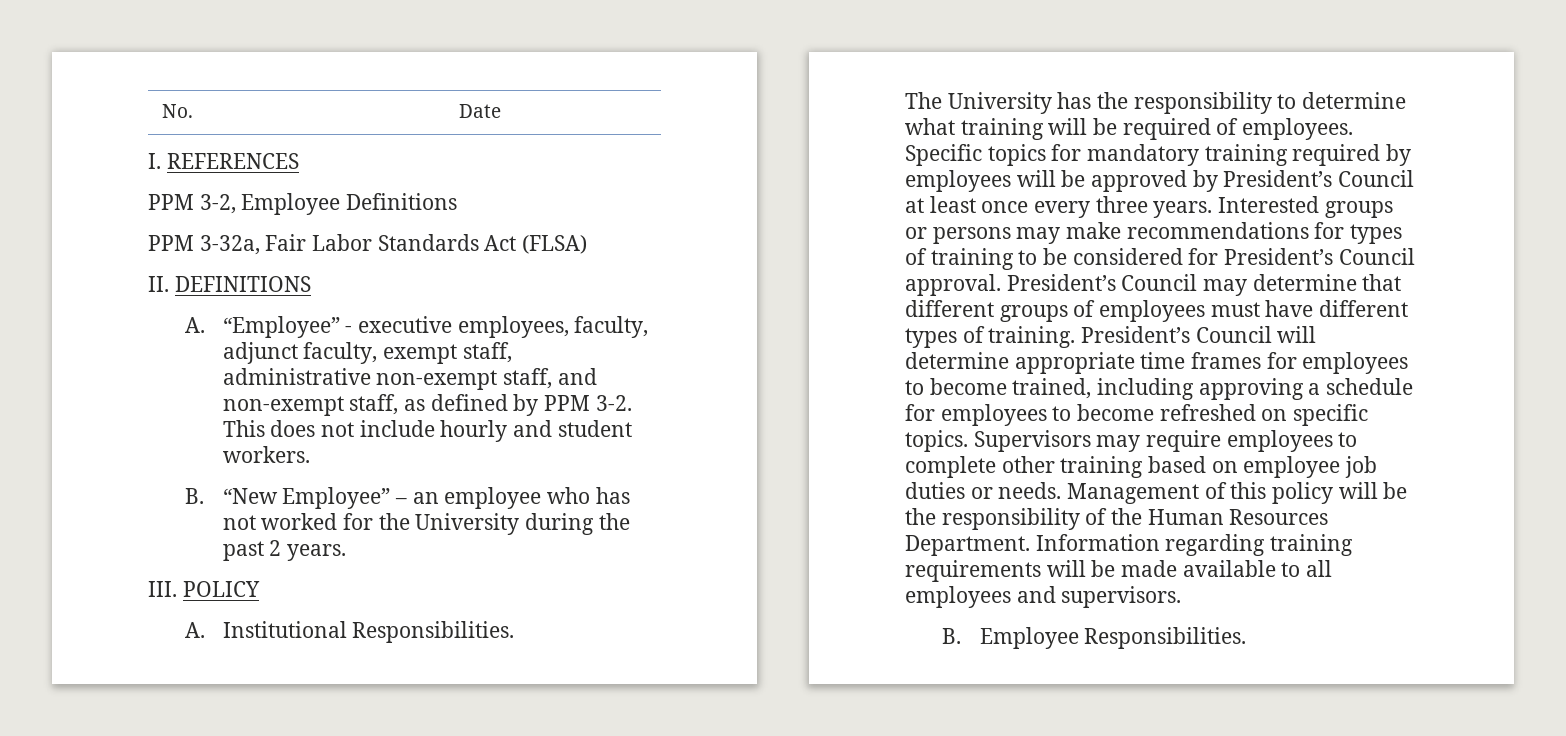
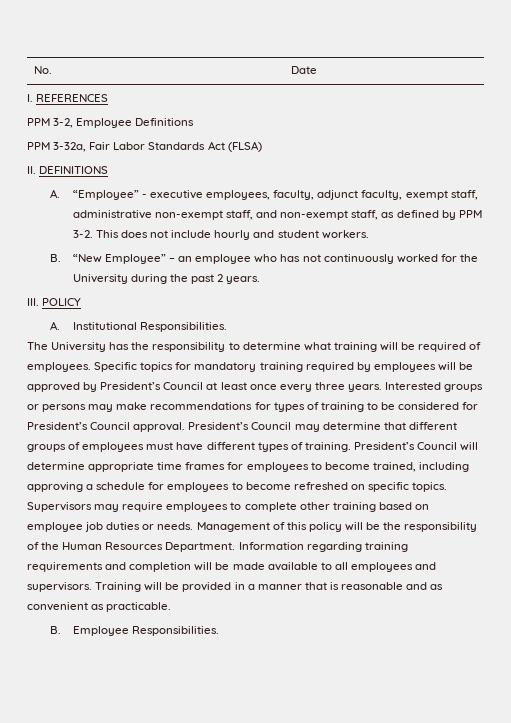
- B. “New Employee” – an employee who has not worked for the University during the past 2 years.
+ B. “New Employee” – an employee who has not continuously worked for the University during the past 2 years.
- Information regarding training requirements will be made available to all employees and supervisors.
+ Information regarding training requirements and completion will be made available to all employees and supervisors. Training will be provided in a manner that is reasonable and as convenient as practicable.

